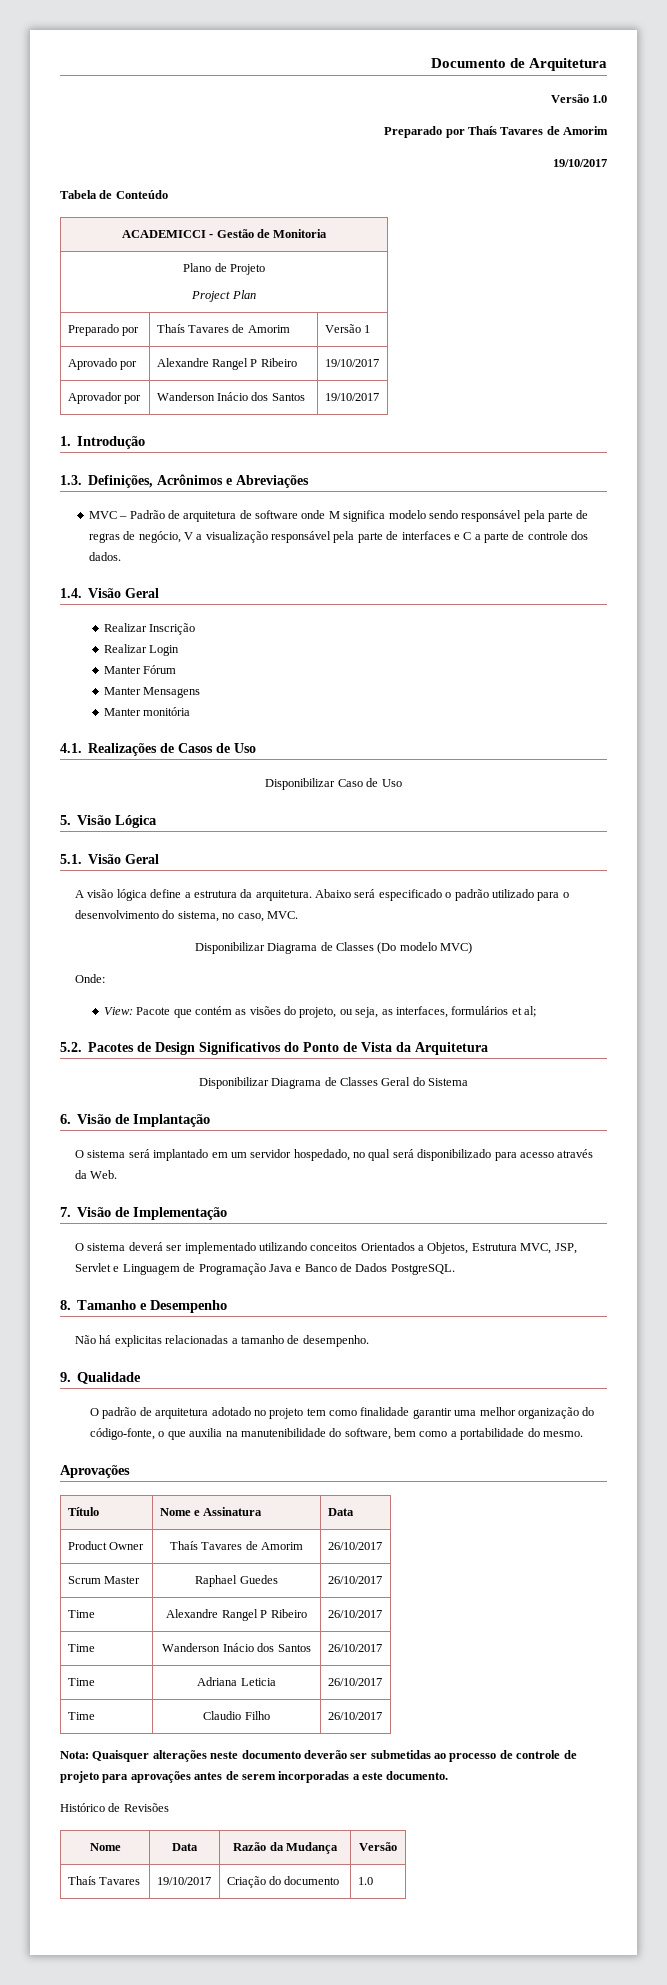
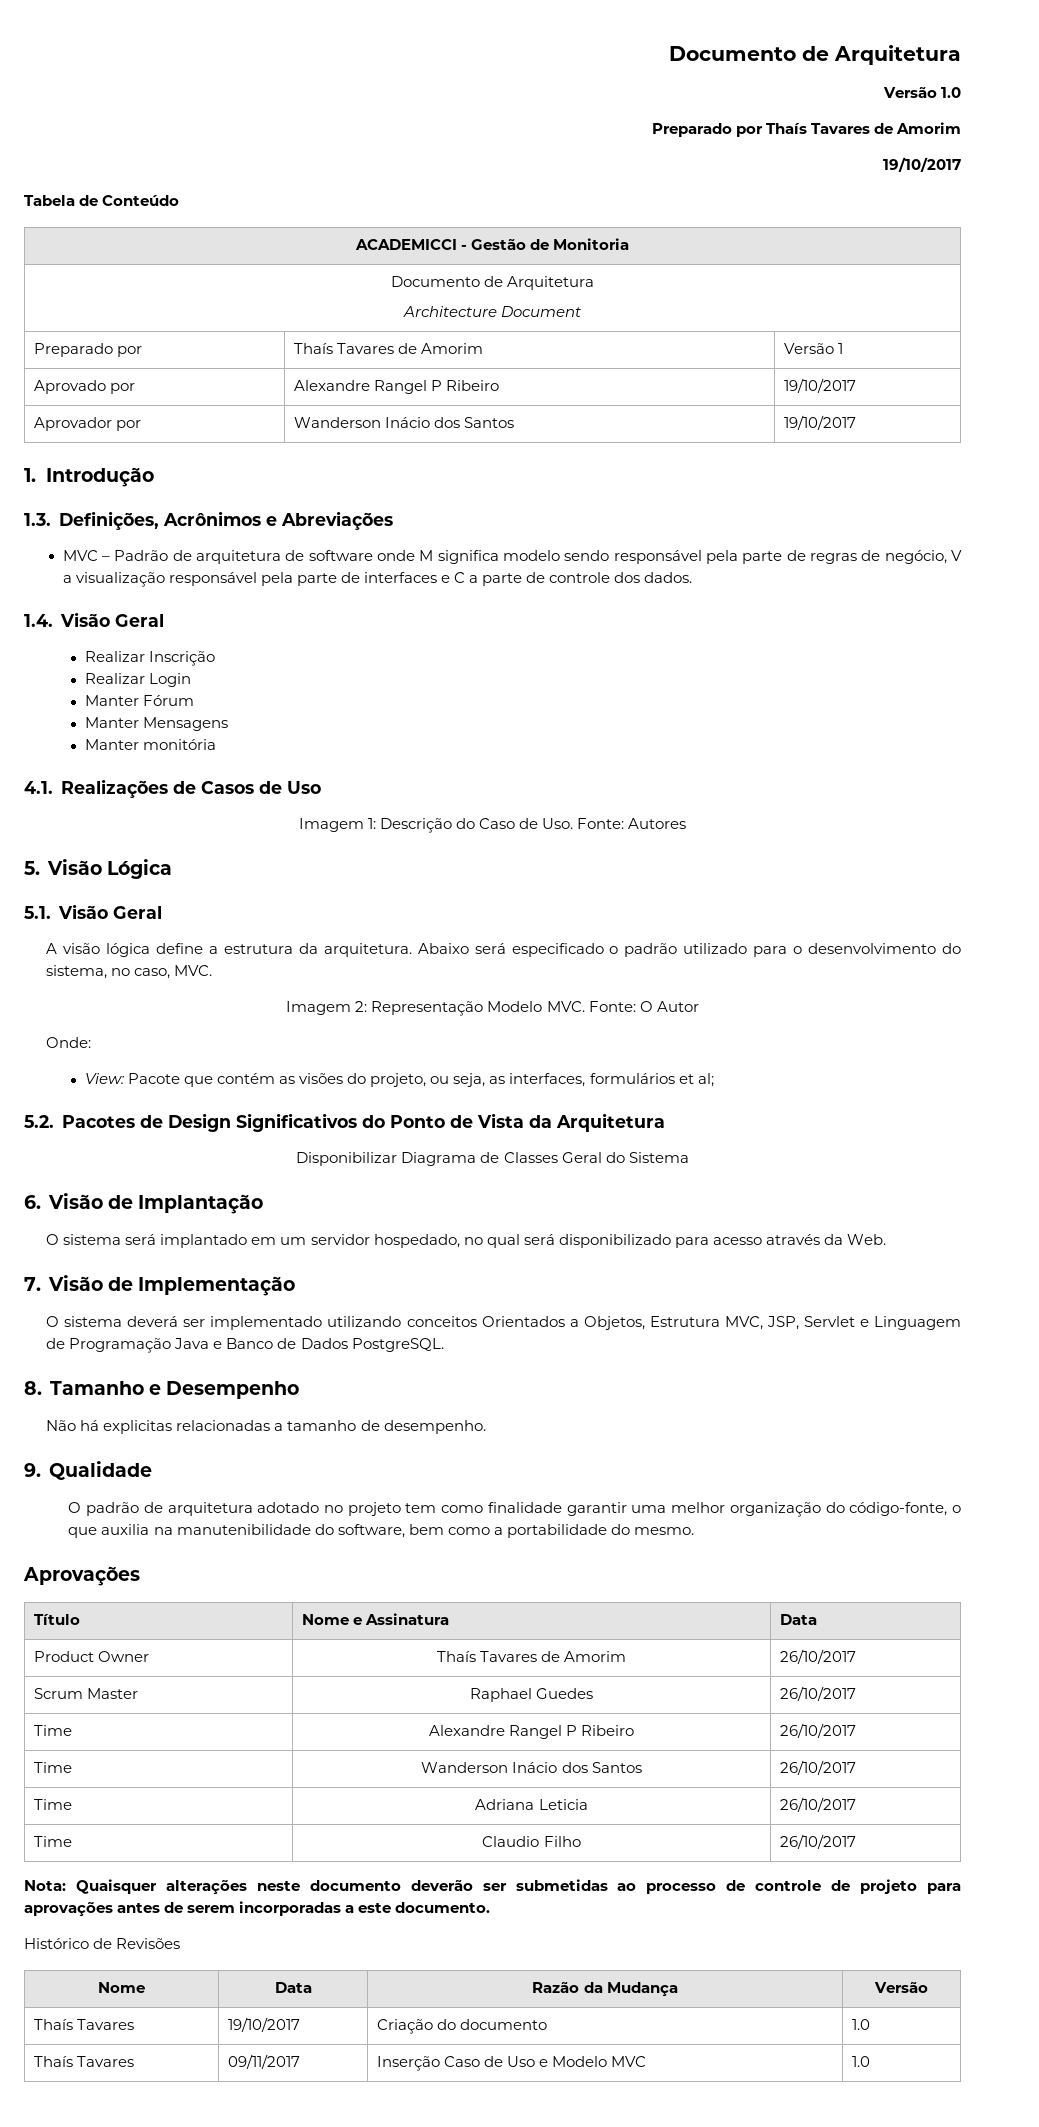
  ACADEMICCI - Gestão de Monitoria
- Plano de Projeto
- Project Plan
+ Documento de Arquitetura
+ Architecture Document
- Disponibilizar Caso de Uso
+ Imagem 1: Descrição do Caso de Uso. Fonte: Autores
- Disponibilizar Diagrama de Classes (Do modelo MVC)
+ Imagem 2: Representação Modelo MVC. Fonte: O Autor
+ Thaís Tavares | 09/11/2017 | Inserção Caso de Uso e Modelo MVC | 1.0

